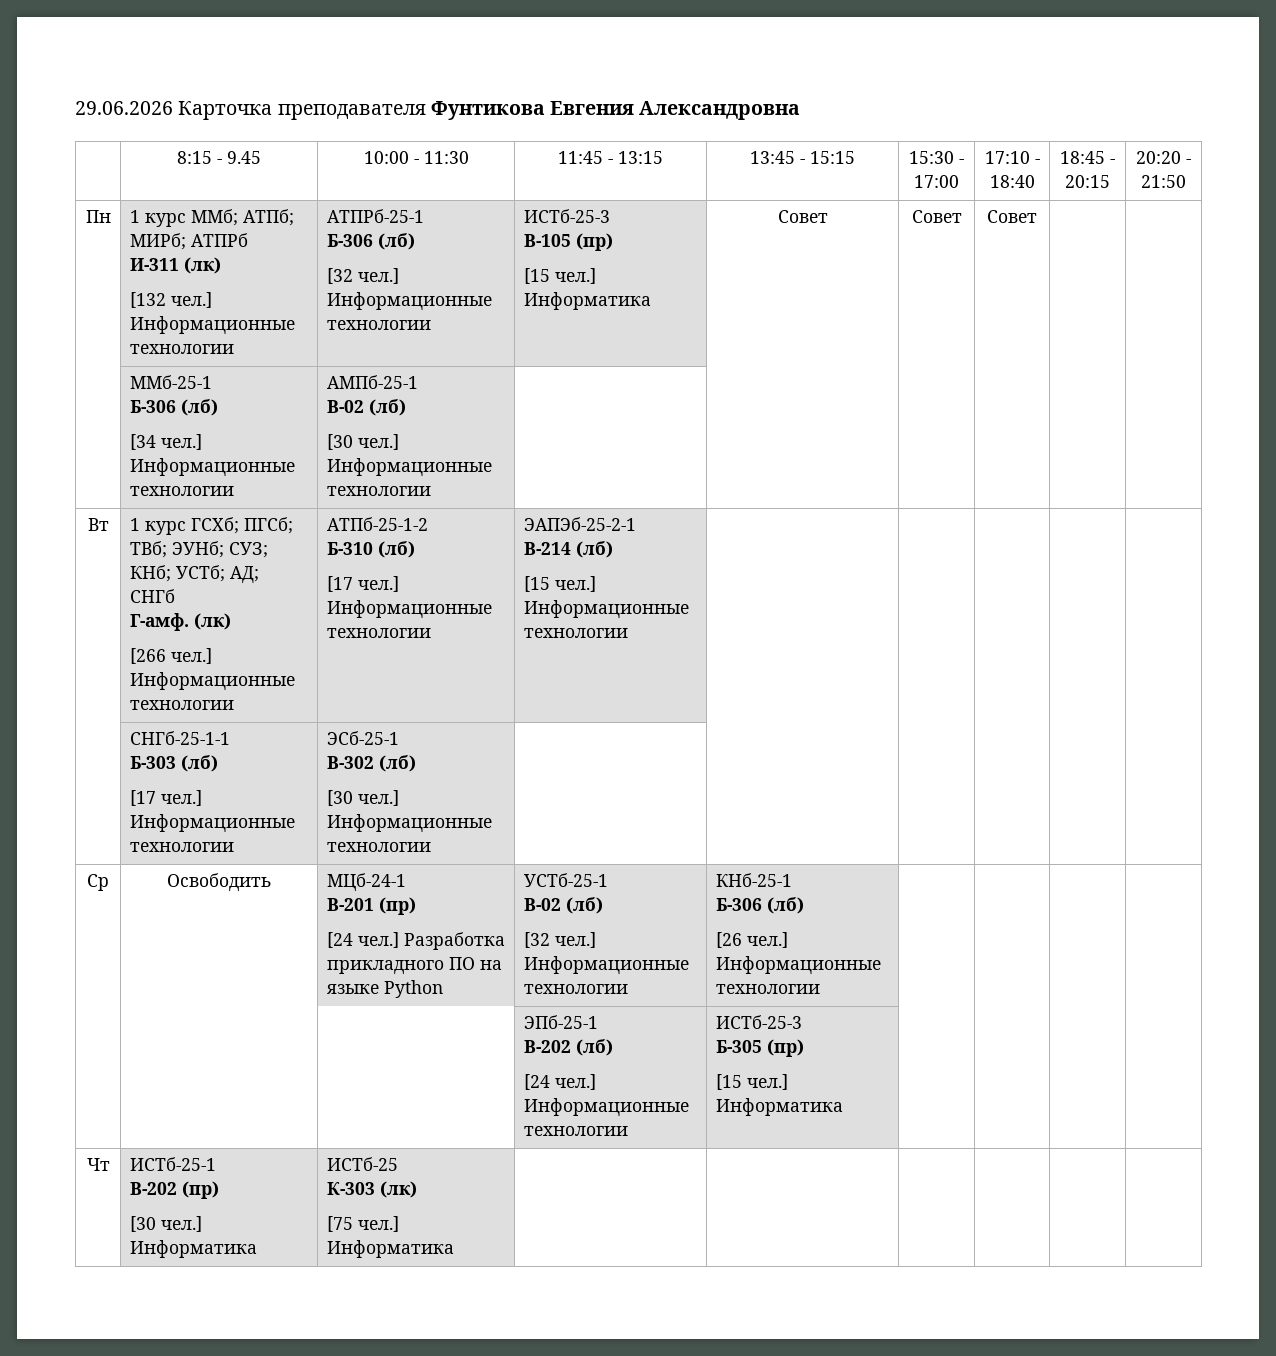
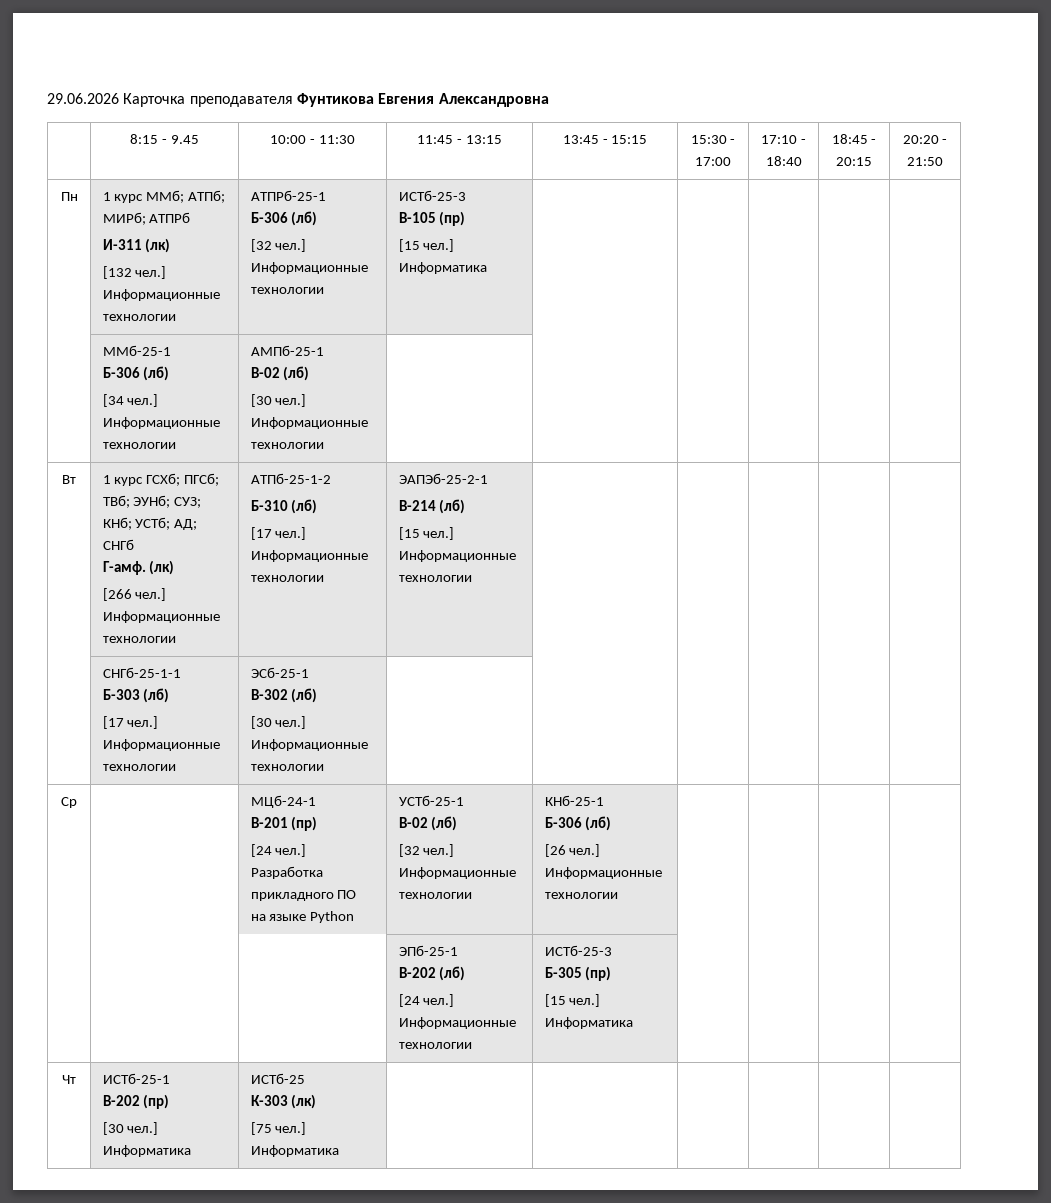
  Пн | 1 курс ММб; АТПб; МИРб; АТПРб
  И-311 (лк)
  [132 чел.] Информационные технологии | АТПРб-25-1
  Б-306 (лб)
  [32 чел.] Информационные технологии | ИСТб-25-3
  В-105 (пр)
- [15 чел.] Информатика | Совет | Совет | Совет | |
+ [15 чел.] Информатика | | | | |
- Ср | Освободить | МЦб-24-1
+ Ср | | МЦб-24-1

